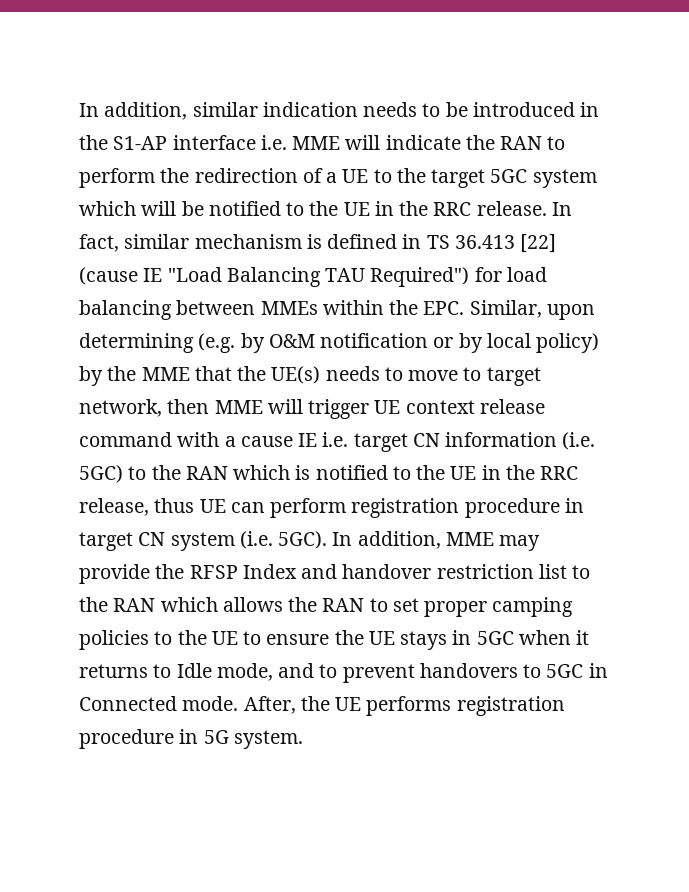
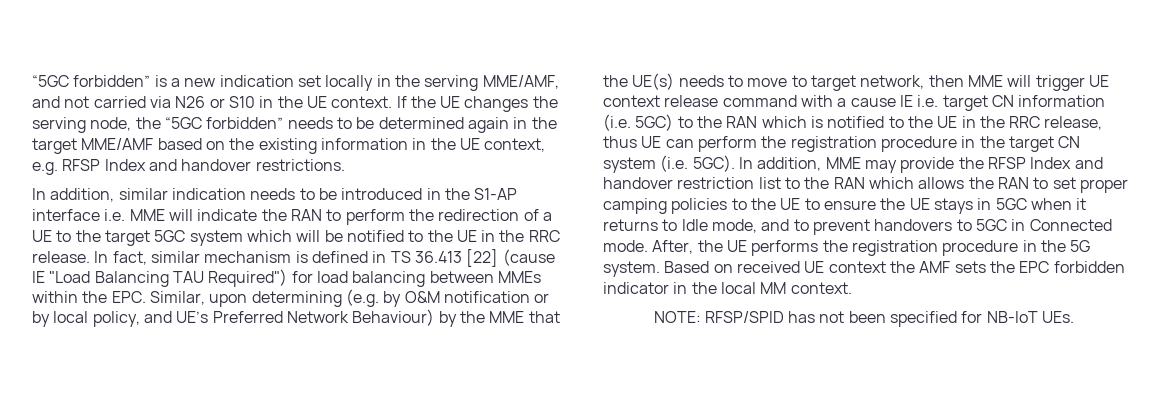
+ “5GC forbidden” is a new indication set locally in the serving MME/AMF, and not carried via N26 or S10 in the UE context. If the UE changes the serving node, the “5GC forbidden” needs to be determined again in the target MME/AMF based on the existing information in the UE context, e.g. RFSP Index and handover restrictions.
- In fact, similar mechanism is defined in TS 36.413 [22] (cause IE "Load Balancing TAU Required") for load balancing between MMEs within the EPC. Similar, upon determining (e.g. by O&M notification or by local policy) by the MME that the UE(s) needs to move to target network, then MME will trigger UE context release command with a cause IE i.e. target CN information (i.e. 5GC) to the RAN which is notified to the UE in the RRC release, thus UE can perform registration procedure in target CN system (i.e. 5GC).
+ In fact, similar mechanism is defined in TS 36.413 [22] (cause IE "Load Balancing TAU Required") for load balancing between MMEs within the EPC. Similar, upon determining (e.g. by O&M notification or by local policy, and UE’s Preferred Network Behaviour) by the MME that the UE(s) needs to move to target network, then MME will trigger UE context release command with a cause IE i.e. target CN information (i.e. 5GC) to the RAN which is notified to the UE in the RRC release, thus UE can perform the registration procedure in the target CN system (i.e. 5GC).
- After, the UE performs registration procedure in 5G system.
+ After, the UE performs the registration procedure in the 5G system.
+ Based on received UE context the AMF sets the EPC forbidden indicator in the local MM context.
+ NOTE: RFSP/SPID has not been specified for NB-IoT UEs.

